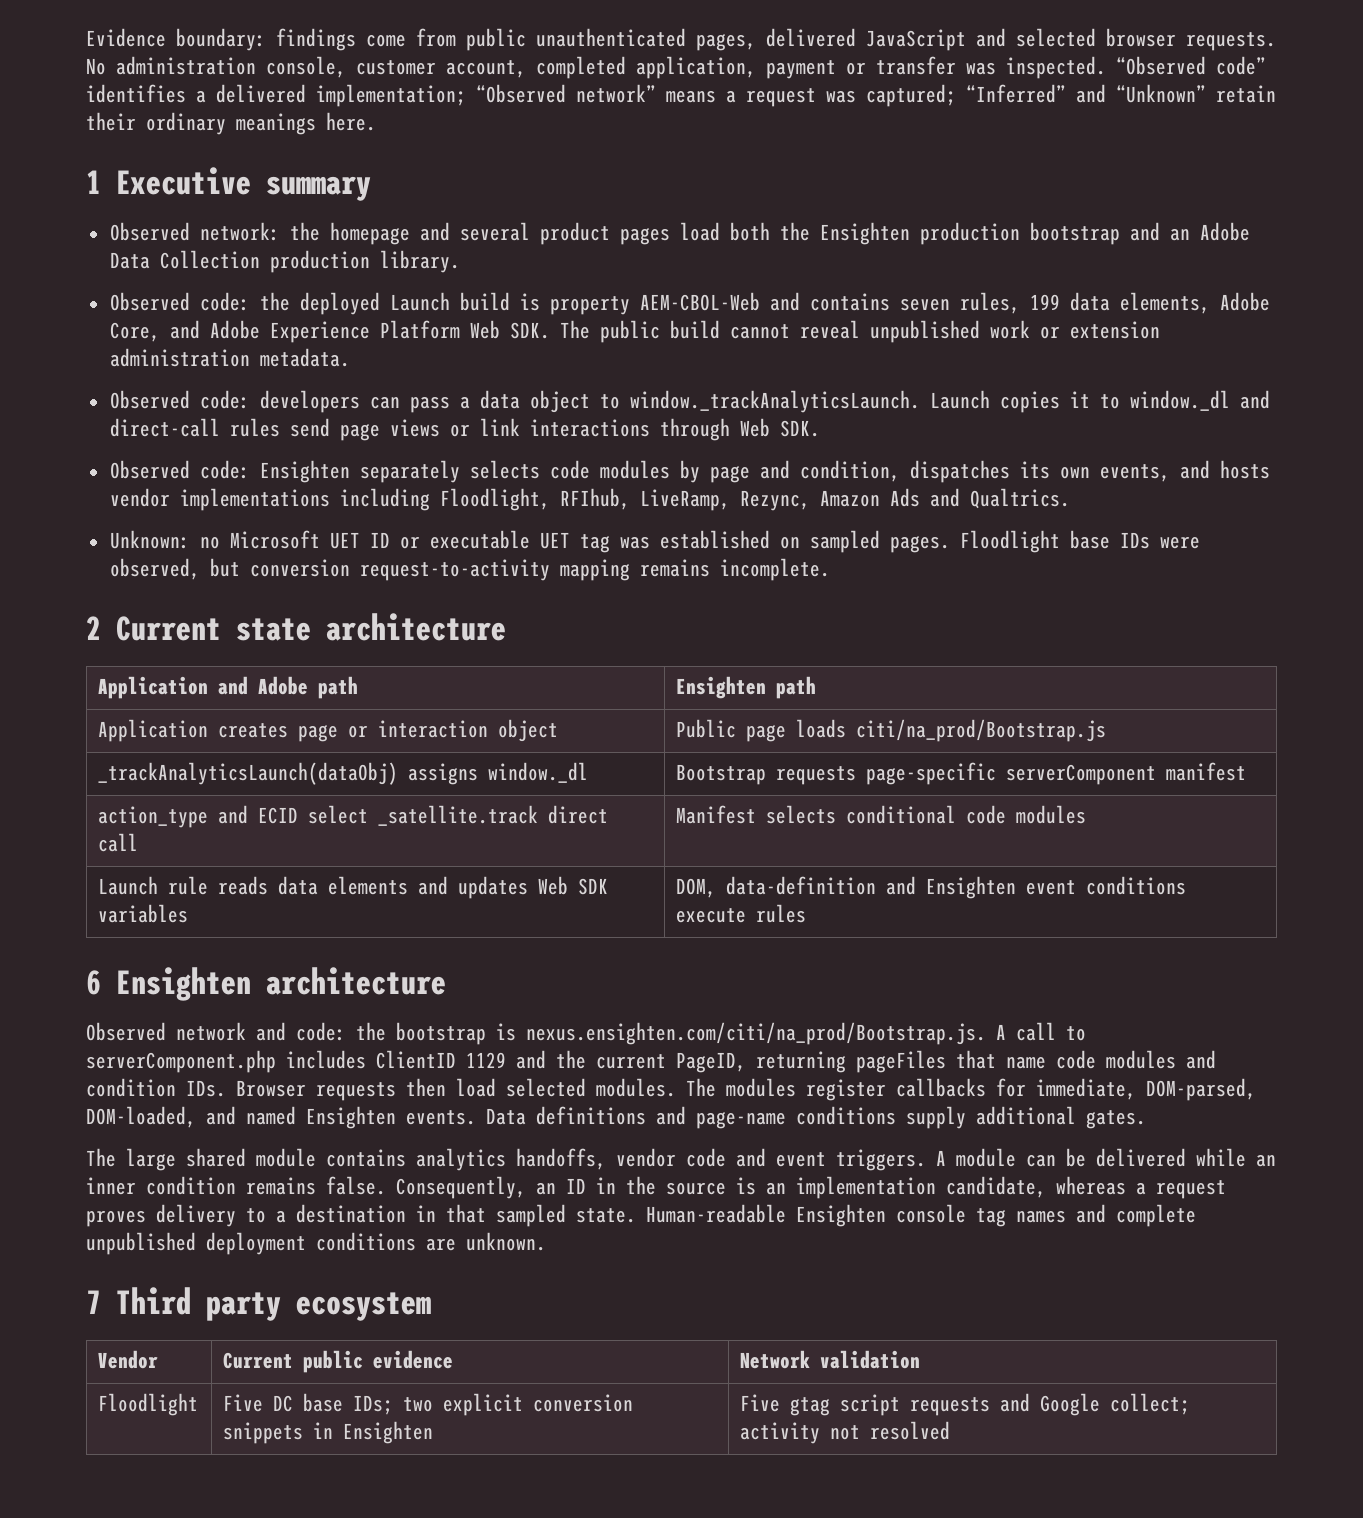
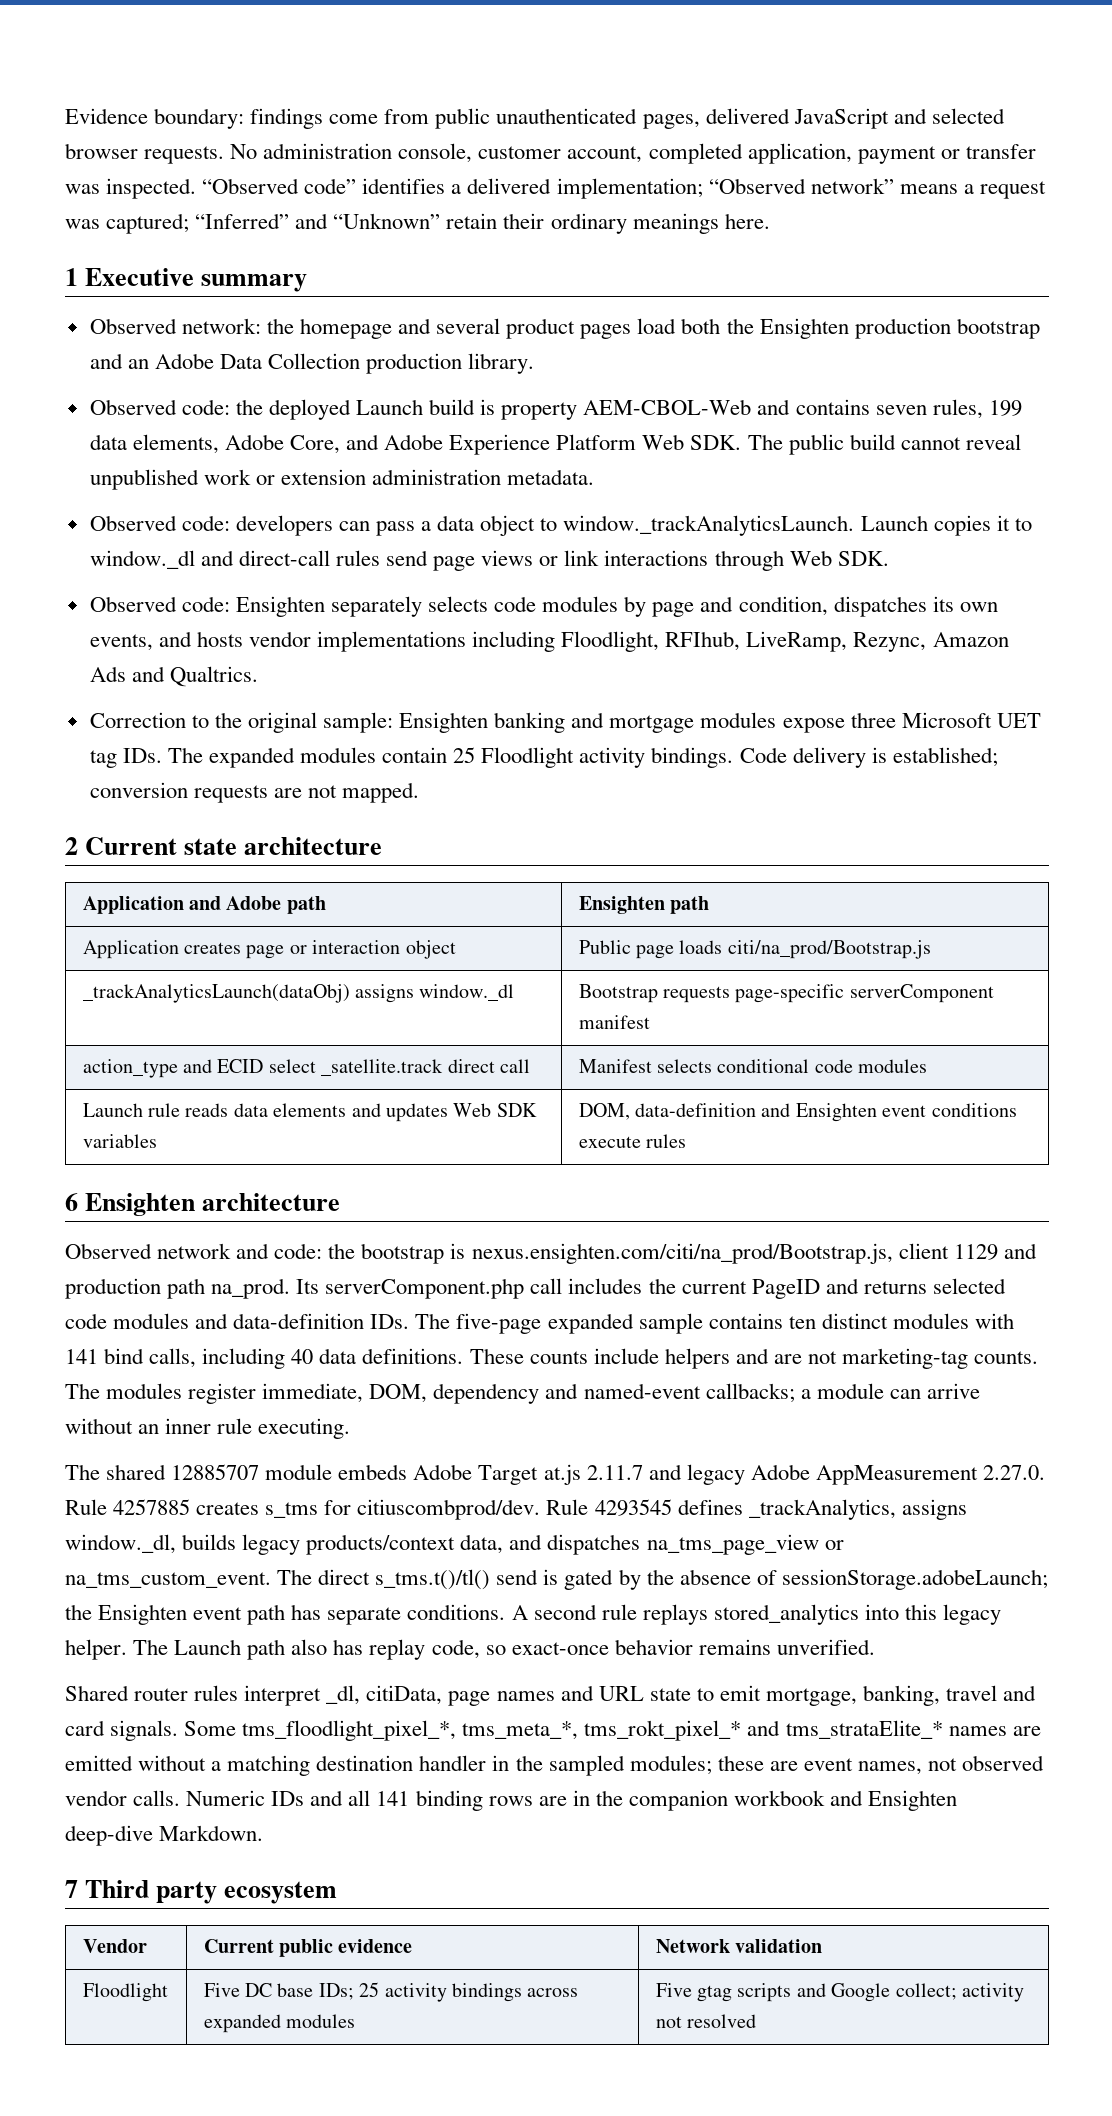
- Unknown: no Microsoft UET ID or executable UET tag was established on sampled pages. Floodlight base IDs were observed, but conversion request-to-activity mapping remains incomplete.
+ Correction to the original sample: Ensighten banking and mortgage modules expose three Microsoft UET tag IDs. The expanded modules contain 25 Floodlight activity bindings. Code delivery is established; conversion requests are not mapped.
- Observed network and code: the bootstrap is nexus.ensighten.com/citi/na_prod/Bootstrap.js. A call to serverComponent.php includes ClientID 1129 and the current PageID, returning pageFiles that name code modules and condition IDs. Browser requests then load selected modules. The modules register callbacks for immediate, DOM-parsed, DOM-loaded, and named Ensighten events. Data definitions and page-name conditions supply additional gates.
- The large shared module contains analytics handoffs, vendor code and event triggers. A module can be delivered while an inner condition remains false. Consequently, an ID in the source is an implementation candidate, whereas a request proves delivery to a destination in that sampled state. Human-readable Ensighten console tag names and complete unpublished deployment conditions are unknown.
+ Observed network and code: the bootstrap is nexus.ensighten.com/citi/na_prod/Bootstrap.js, client 1129 and production path na_prod. Its serverComponent.php call includes the current PageID and returns selected code modules and data-definition IDs. The five-page expanded sample contains ten distinct modules with 141 bind calls, including 40 data definitions. These counts include helpers and are not marketing-tag counts. The modules register immediate, DOM, dependency and named-event callbacks; a module can arrive without an inner rule executing.
+ The shared 12885707 module embeds Adobe Target at.js 2.11.7 and legacy Adobe AppMeasurement 2.27.0. Rule 4257885 creates s_tms for citiuscombprod/dev. Rule 4293545 defines _trackAnalytics, assigns window._dl, builds legacy products/context data, and dispatches na_tms_page_view or na_tms_custom_event. The direct s_tms.t()/tl() send is gated by the absence of sessionStorage.adobeLaunch; the Ensighten event path has separate conditions. A second rule replays stored_analytics into this legacy helper. The Launch path also has replay code, so exact-once behavior remains unverified.
+ Shared router rules interpret _dl, citiData, page names and URL state to emit mortgage, banking, travel and card signals. Some tms_floodlight_pixel_*, tms_meta_*, tms_rokt_pixel_* and tms_strataElite_* names are emitted without a matching destination handler in the sampled modules; these are event names, not observed vendor calls. Numeric IDs and all 141 binding rows are in the companion workbook and Ensighten deep-dive Markdown.
- Floodlight | Five DC base IDs; two explicit conversion snippets in Ensighten | Five gtag script requests and Google collect; activity not resolved
+ Floodlight | Five DC base IDs; 25 activity bindings across expanded modules | Five gtag scripts and Google collect; activity not resolved

